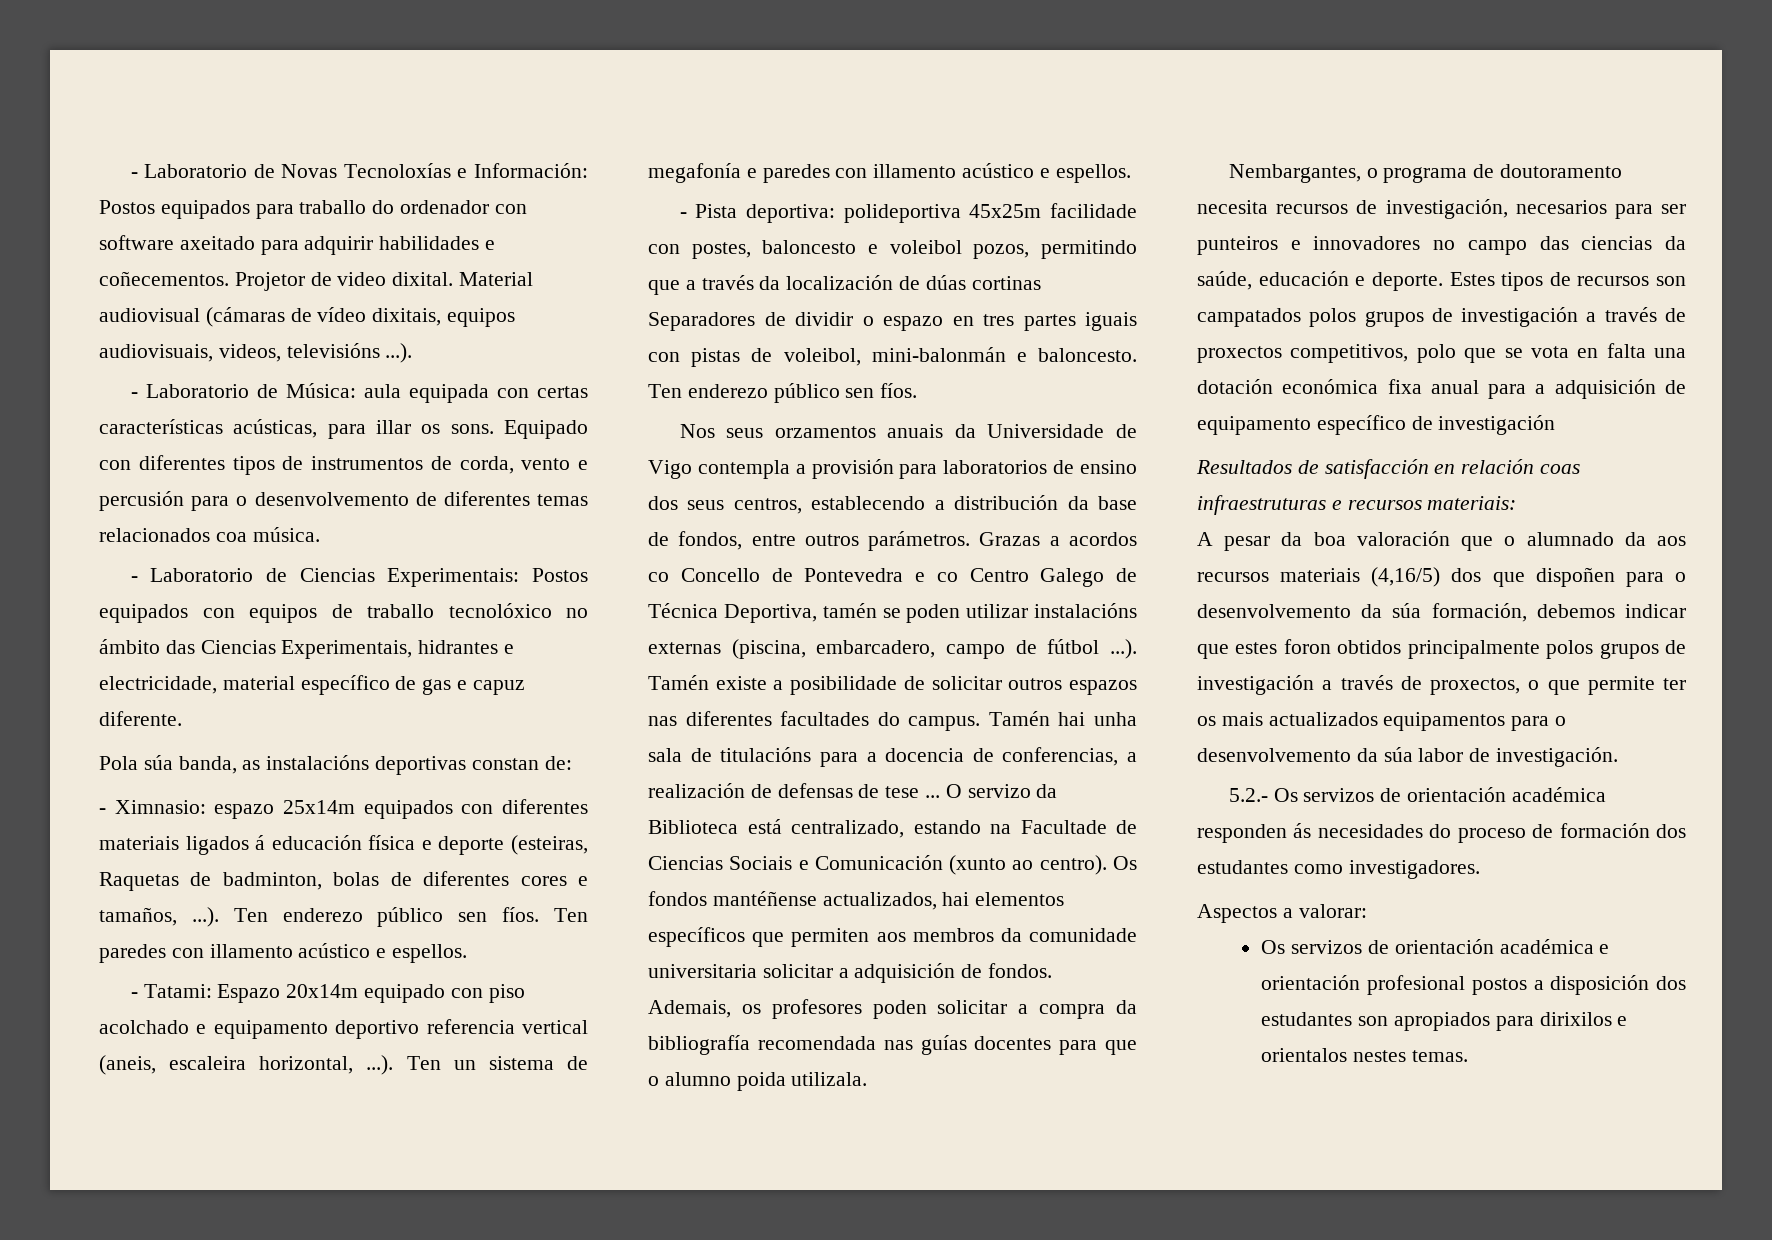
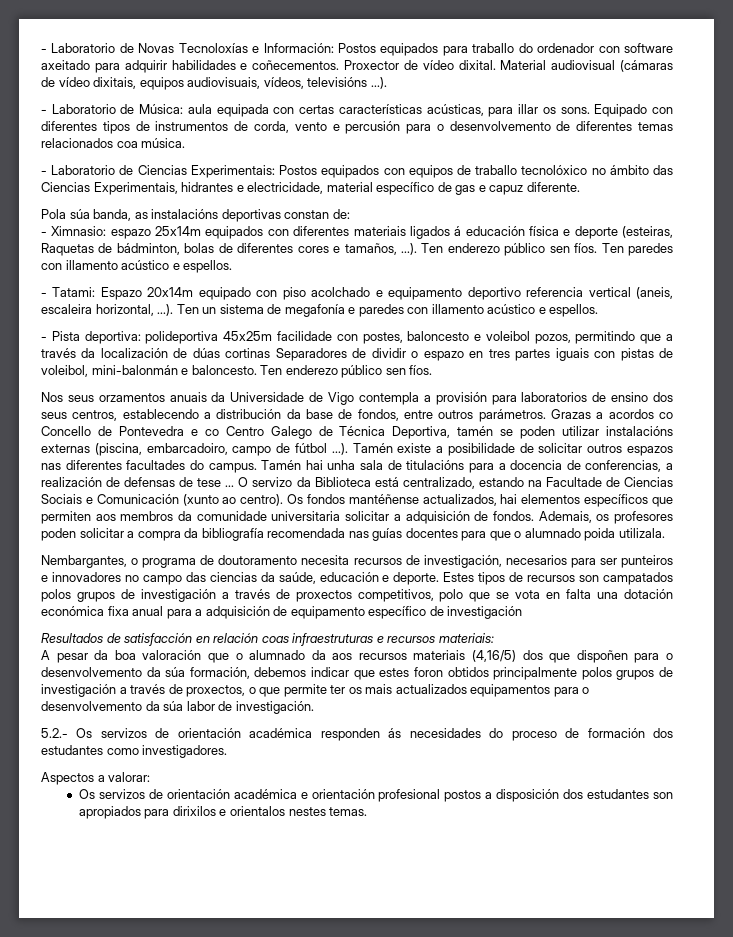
- Projetor de video dixital.
+ Proxector de vídeo dixital.
- Material audiovisual (cámaras de vídeo dixitais, equipos audiovisuais, videos, televisións ...).
+ Material audiovisual (cámaras de vídeo dixitais, equipos audiovisuais, vídeos, televisións ...).
- - Ximnasio: espazo 25x14m equipados con diferentes materiais ligados á educación física e deporte (esteiras, Raquetas de badminton, bolas de diferentes cores e tamaños, ...). Ten enderezo público sen fíos.
+ - Ximnasio: espazo 25x14m equipados con diferentes materiais ligados á educación física e deporte (esteiras, Raquetas de bádminton, bolas de diferentes cores e tamaños, ...). Ten enderezo público sen fíos.
- Grazas a acordos co Concello de Pontevedra e co Centro Galego de Técnica Deportiva, tamén se poden utilizar instalacións externas (piscina, embarcadero, campo de fútbol ...). Tamén existe a posibilidade de solicitar outros espazos nas diferentes facultades do campus.
+ Grazas a acordos co Concello de Pontevedra e co Centro Galego de Técnica Deportiva, tamén se poden utilizar instalacións externas (piscina, embarcadoiro, campo de fútbol ...). Tamén existe a posibilidade de solicitar outros espazos nas diferentes facultades do campus.
- Ademais, os profesores poden solicitar a compra da bibliografía recomendada nas guías docentes para que o alumno poida utilizala.
+ Ademais, os profesores poden solicitar a compra da bibliografía recomendada nas guías docentes para que o alumnado poida utilizala.

